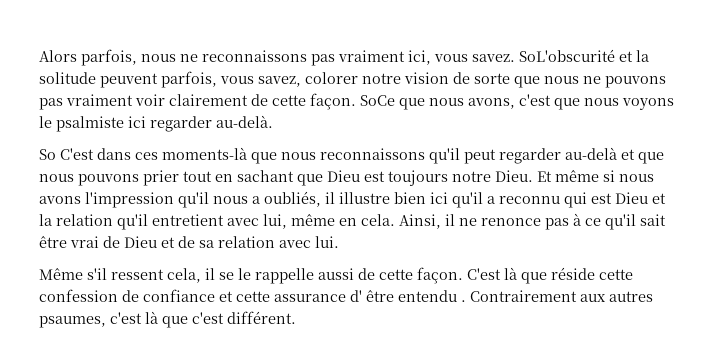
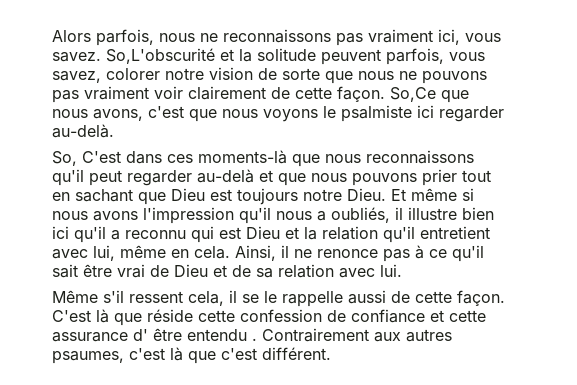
- SoL'obscurité et la solitude peuvent parfois, vous savez, colorer notre vision de sorte que nous ne pouvons pas vraiment voir clairement de cette façon.
+ So,L'obscurité et la solitude peuvent parfois, vous savez, colorer notre vision de sorte que nous ne pouvons pas vraiment voir clairement de cette façon.
- SoCe que nous avons, c'est que nous voyons le psalmiste ici regarder au-delà.
+ So,Ce que nous avons, c'est que nous voyons le psalmiste ici regarder au-delà.
- So C'est dans ces moments-là que nous reconnaissons qu'il peut regarder au-delà et que nous pouvons prier tout en sachant que Dieu est toujours notre Dieu.
+ So, C'est dans ces moments-là que nous reconnaissons qu'il peut regarder au-delà et que nous pouvons prier tout en sachant que Dieu est toujours notre Dieu.

